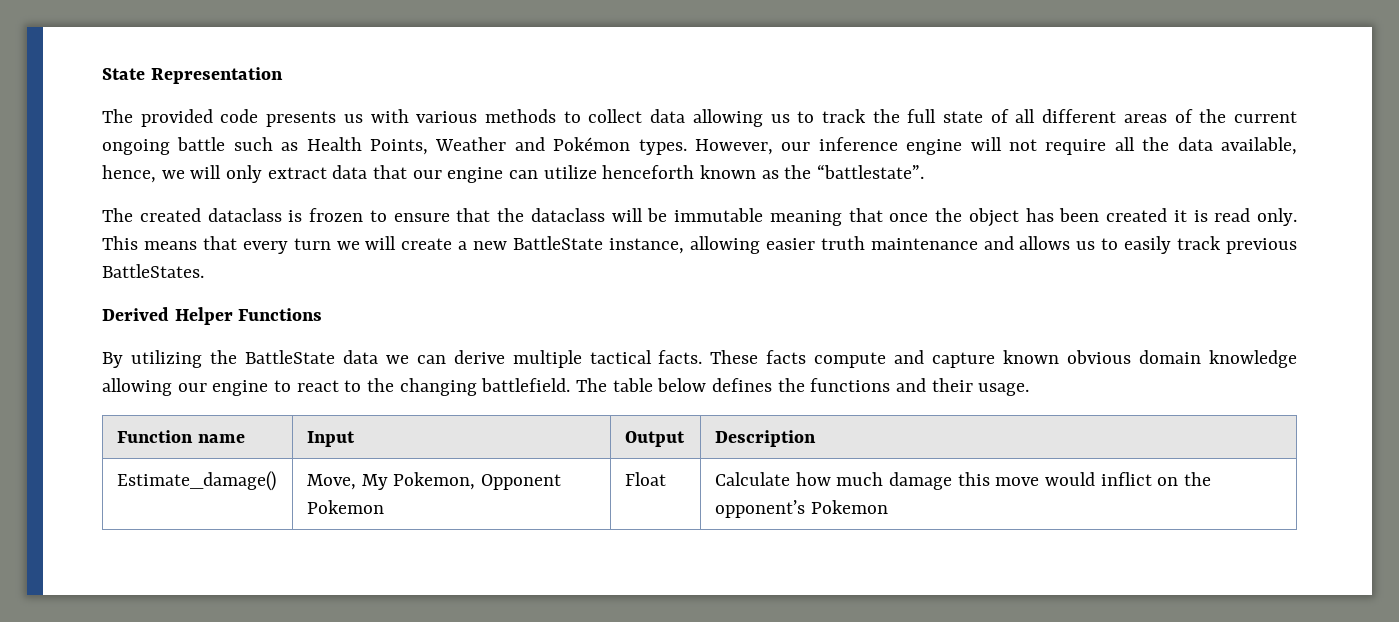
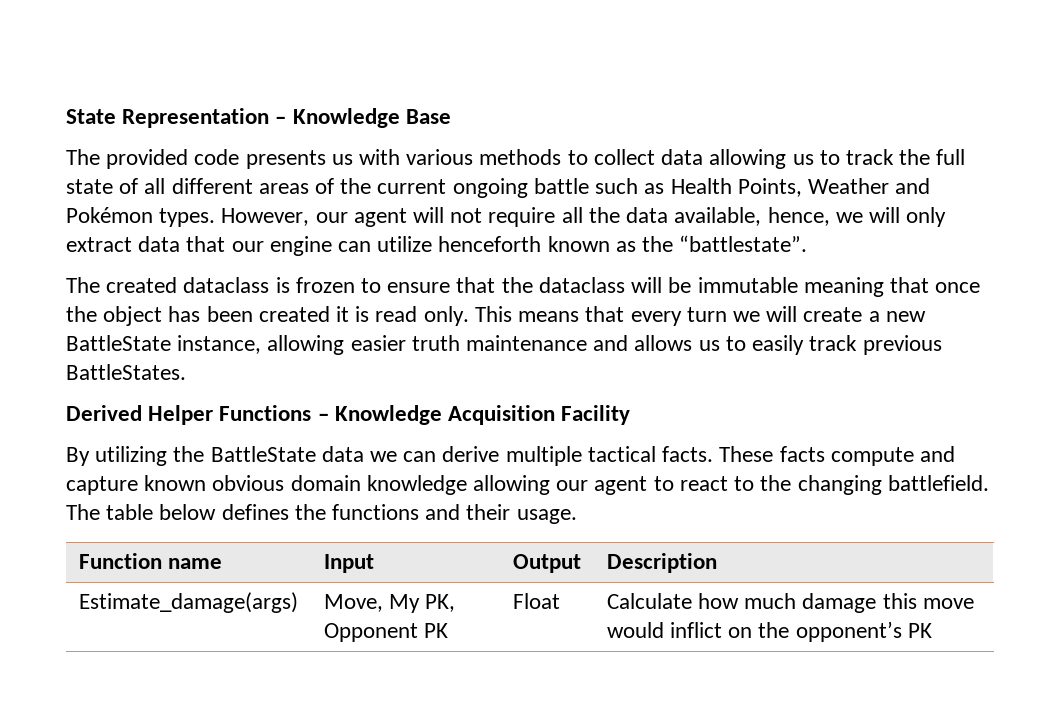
- State Representation
+ State Representation – Knowledge Base
- However, our inference engine will not require all the data available, hence, we will only extract data that our engine can utilize henceforth known as the “battlestate”.
+ However, our agent will not require all the data available, hence, we will only extract data that our engine can utilize henceforth known as the “battlestate”.
- Derived Helper Functions
+ Derived Helper Functions – Knowledge Acquisition Facility
- These facts compute and capture known obvious domain knowledge allowing our engine to react to the changing battlefield.
+ These facts compute and capture known obvious domain knowledge allowing our agent to react to the changing battlefield.
- Estimate_damage() | Move, My Pokemon, Opponent Pokemon | Float | Calculate how much damage this move would inflict on the opponent’s Pokemon
+ Estimate_damage(args) | Move, My PK, Opponent PK | Float | Calculate how much damage this move would inflict on the opponent’s PK

